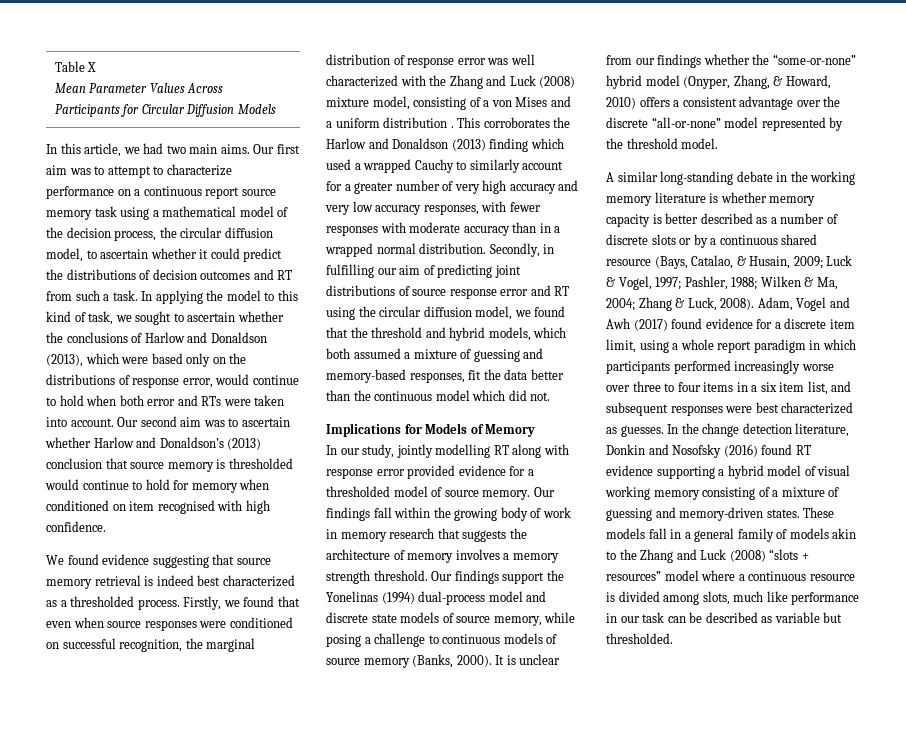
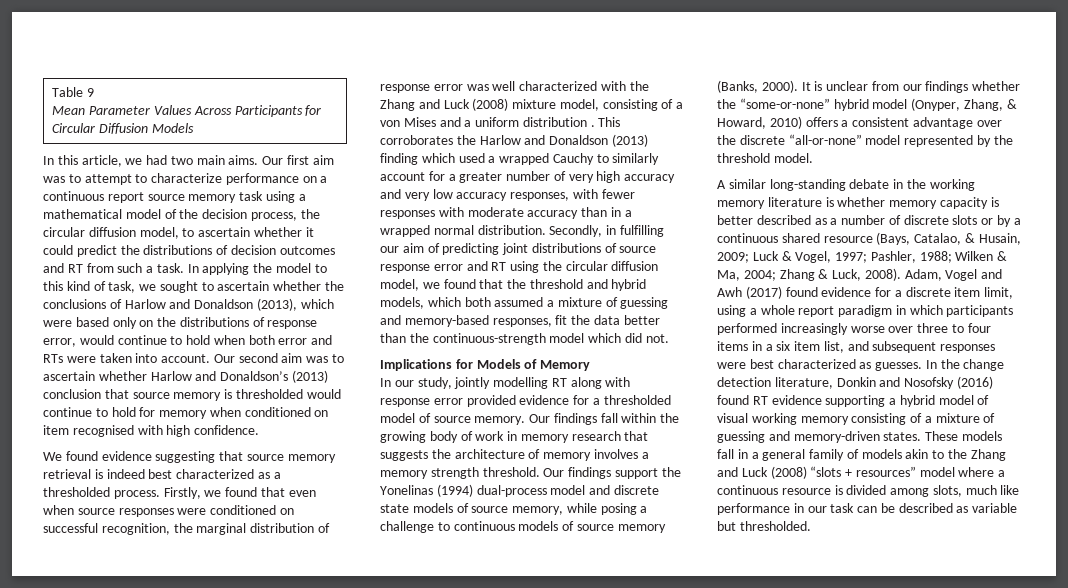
- Table X
+ Table 9
- Secondly, in fulfilling our aim of predicting joint distributions of source response error and RT using the circular diffusion model, we found that the threshold and hybrid models, which both assumed a mixture of guessing and memory-based responses, fit the data better than the continuous model which did not.
+ Secondly, in fulfilling our aim of predicting joint distributions of source response error and RT using the circular diffusion model, we found that the threshold and hybrid models, which both assumed a mixture of guessing and memory-based responses, fit the data better than the continuous-strength model which did not.

